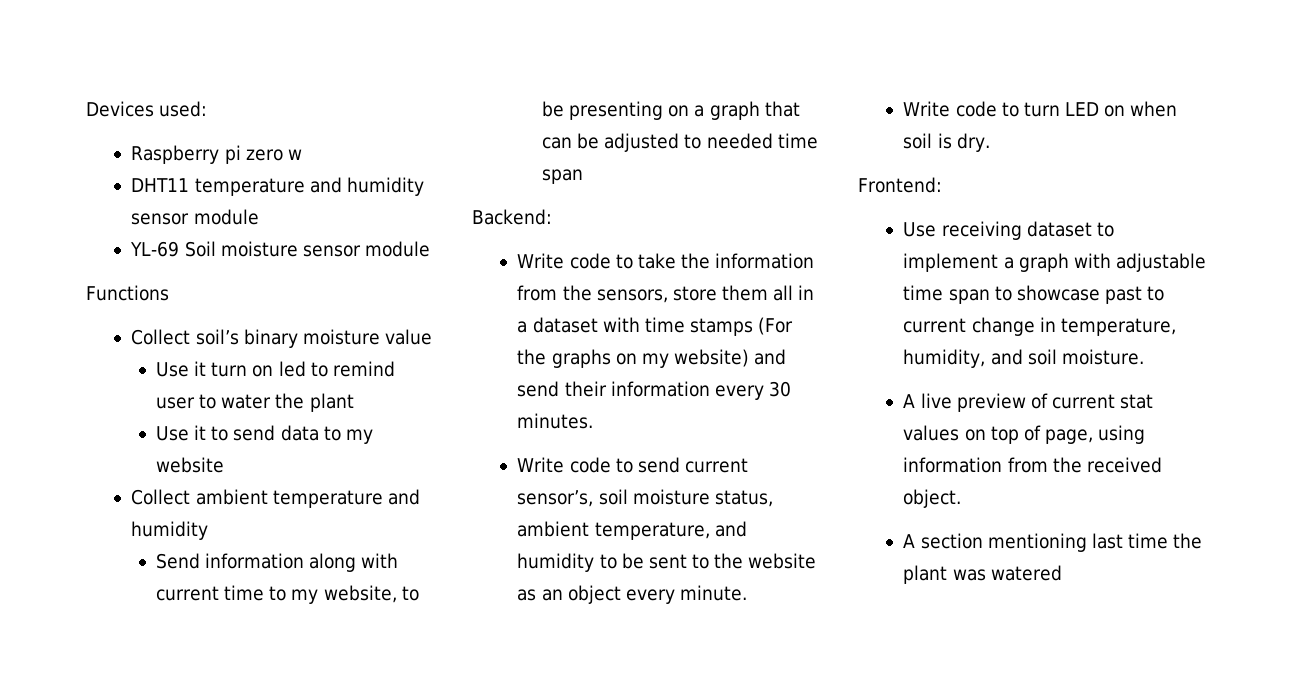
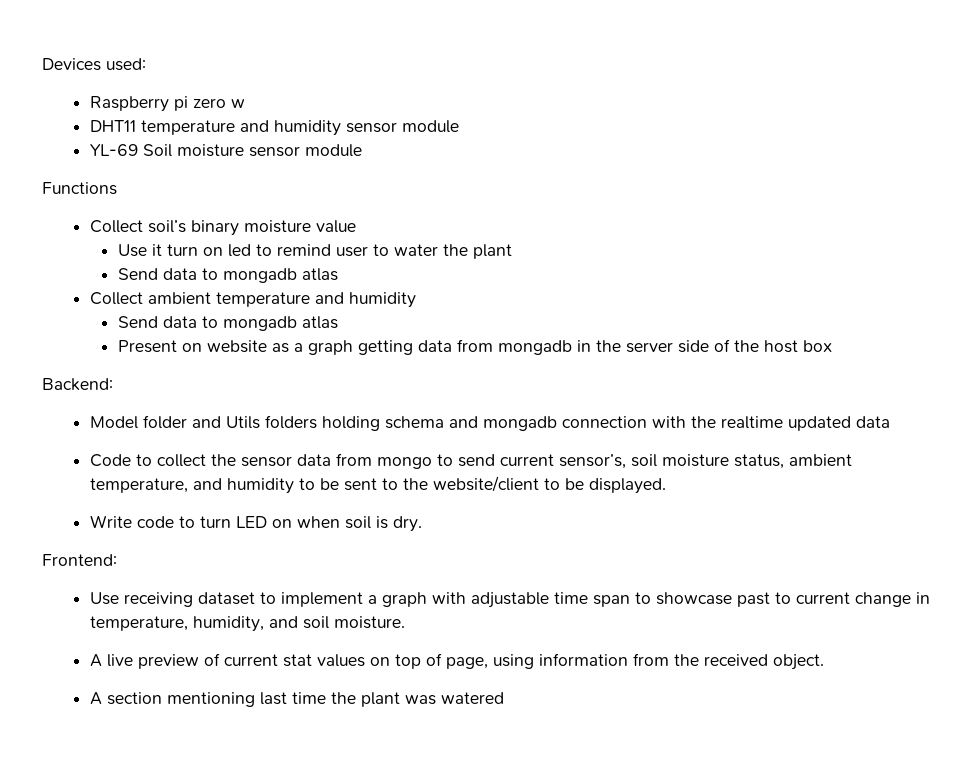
  Use it turn on led to remind user to water the plant
- Use it to send data to my website
+ Send data to mongadb atlas
  Collect ambient temperature and humidity
- Send information along with current time to my website, to be presenting on a graph that can be adjusted to needed time span
+ Send data to mongadb atlas
+ Present on website as a graph getting data from mongadb in the server side of the host box
  Backend:
- Write code to take the information from the sensors, store them all in a dataset with time stamps (For the graphs on my website) and send their information every 30 minutes.
- Write code to send current sensor’s, soil moisture status, ambient temperature, and humidity to be sent to the website as an object every minute.
+ Model folder and Utils folders holding schema and mongadb connection with the realtime updated data
+ Code to collect the sensor data from mongo to send current sensor’s, soil moisture status, ambient temperature, and humidity to be sent to the website/client to be displayed.

